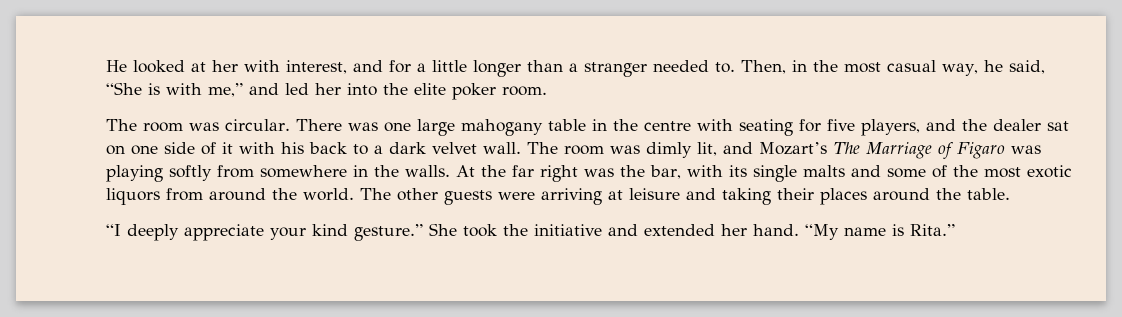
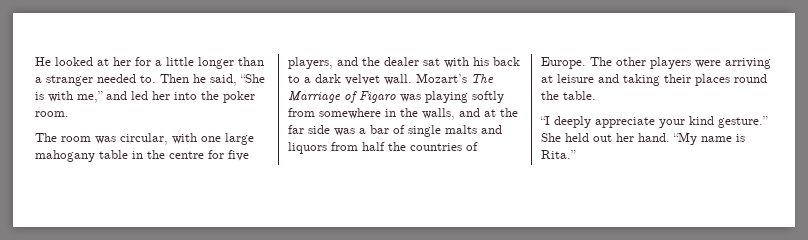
- He looked at her with interest, and for a little longer than a stranger needed to.
+ He looked at her for a little longer than a stranger needed to.
- Then, in the most casual way, he said, “She is with me,” and led her into the elite poker room.
+ Then he said, “She is with me,” and led her into the poker room.
- The room was circular. There was one large mahogany table in the centre with seating for five players, and the dealer sat on one side of it with his back to a dark velvet wall.
+ The room was circular, with one large mahogany table in the centre for five players, and the dealer sat with his back to a dark velvet wall.
- The room was dimly lit, and Mozart’s The Marriage of Figaro was playing softly from somewhere in the walls. At the far right was the bar, with its single malts and some of the most exotic liquors from around the world.
+ Mozart’s The Marriage of Figaro was playing softly from somewhere in the walls, and at the far side was a bar of single malts and liquors from half the countries of Europe.
- The other guests were arriving at leisure and taking their places around the table.
+ The other players were arriving at leisure and taking their places round the table.
- She took the initiative and extended her hand.
+ She held out her hand.

